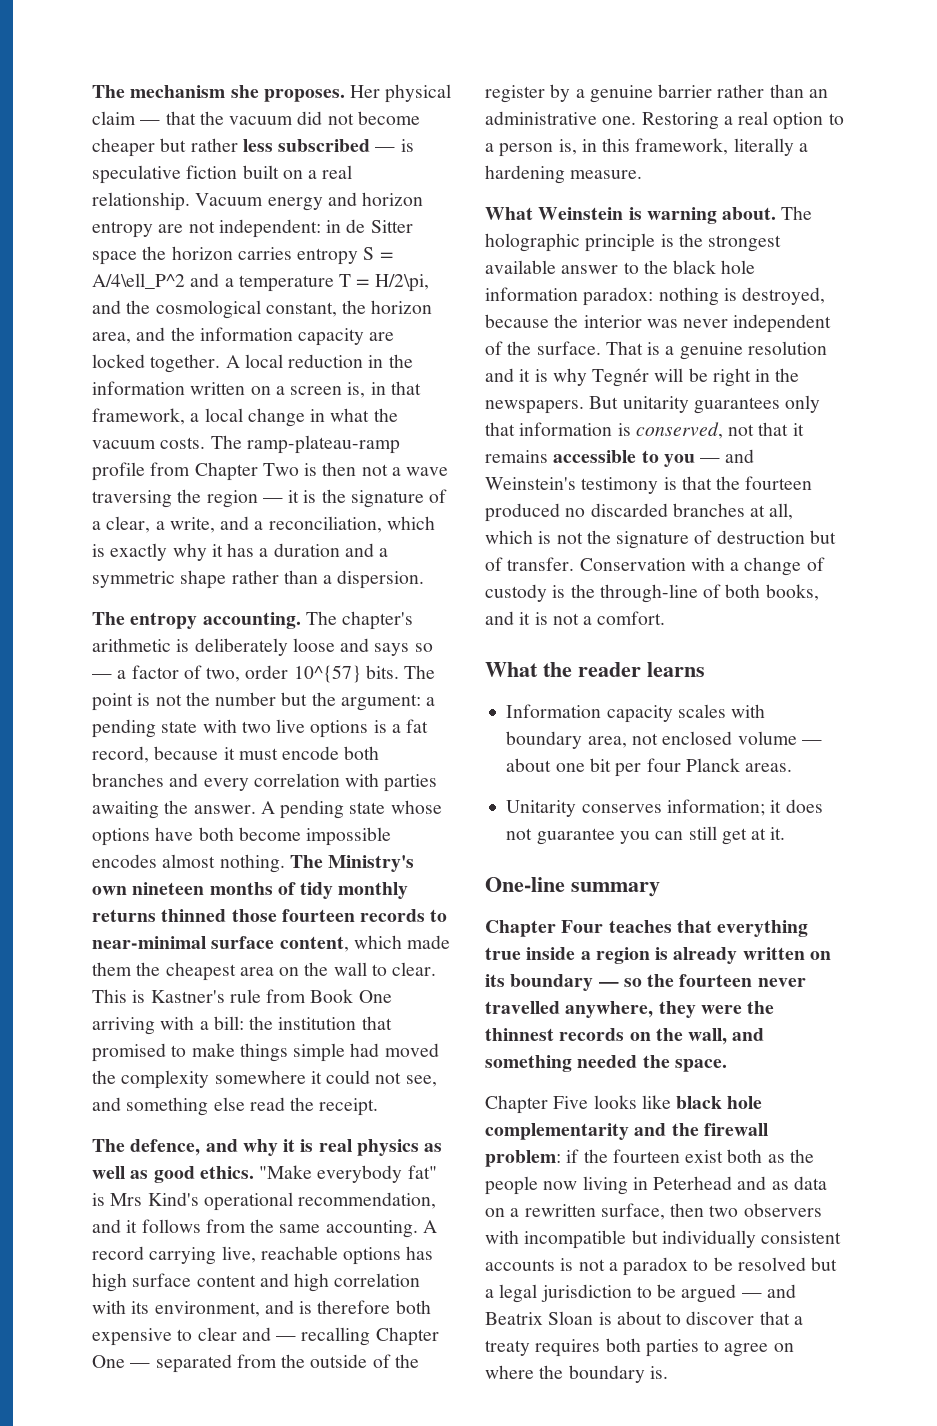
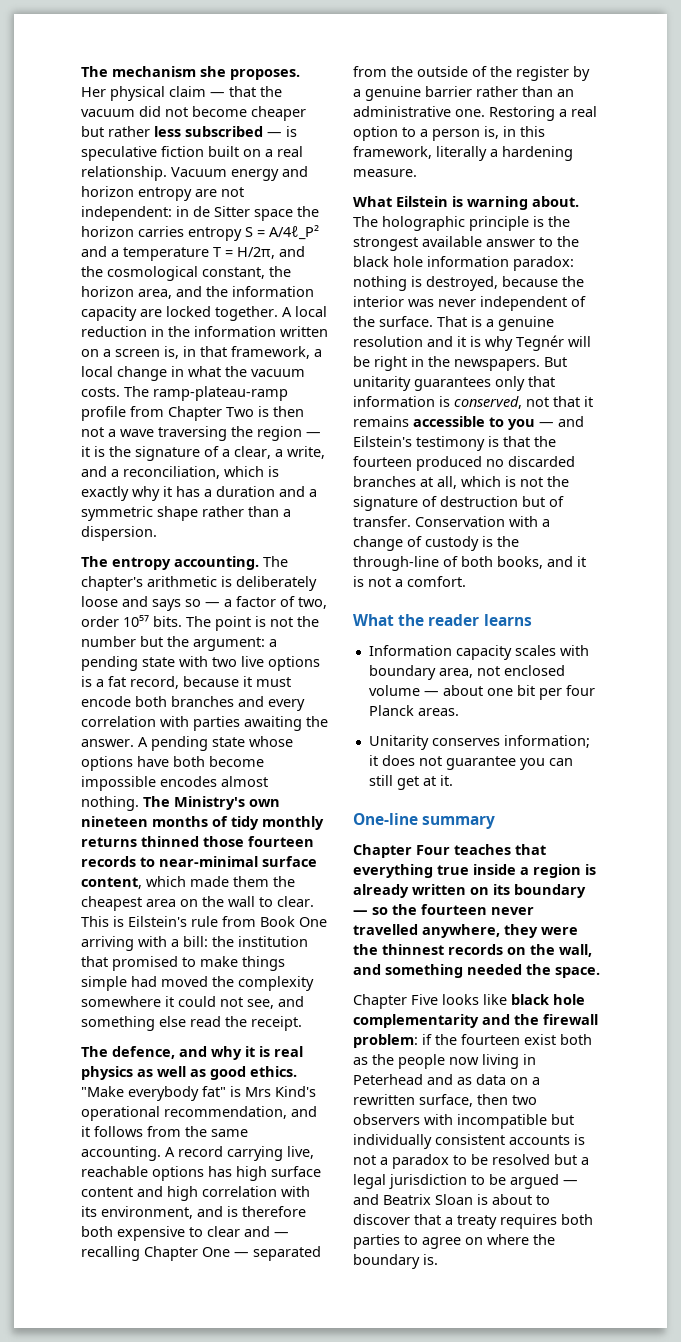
- Vacuum energy and horizon entropy are not independent: in de Sitter space the horizon carries entropy S = A/4\ell_P^2 and a temperature T = H/2\pi, and the cosmological constant, the horizon area, and the information capacity are locked together.
+ Vacuum energy and horizon entropy are not independent: in de Sitter space the horizon carries entropy S = A/4ℓ_P² and a temperature T = H/2π, and the cosmological constant, the horizon area, and the information capacity are locked together.
- The chapter's arithmetic is deliberately loose and says so — a factor of two, order 10^{57} bits.
+ The chapter's arithmetic is deliberately loose and says so — a factor of two, order 10⁵⁷ bits.
- This is Kastner's rule from Book One arriving with a bill: the institution that promised to make things simple had moved the complexity somewhere it could not see, and something else read the receipt.
+ This is Eilstein's rule from Book One arriving with a bill: the institution that promised to make things simple had moved the complexity somewhere it could not see, and something else read the receipt.
- What Weinstein is warning about.
+ What Eilstein is warning about.
- But unitarity guarantees only that information is conserved, not that it remains accessible to you — and Weinstein's testimony is that the fourteen produced no discarded branches at all, which is not the signature of destruction but of transfer.
+ But unitarity guarantees only that information is conserved, not that it remains accessible to you — and Eilstein's testimony is that the fourteen produced no discarded branches at all, which is not the signature of destruction but of transfer.

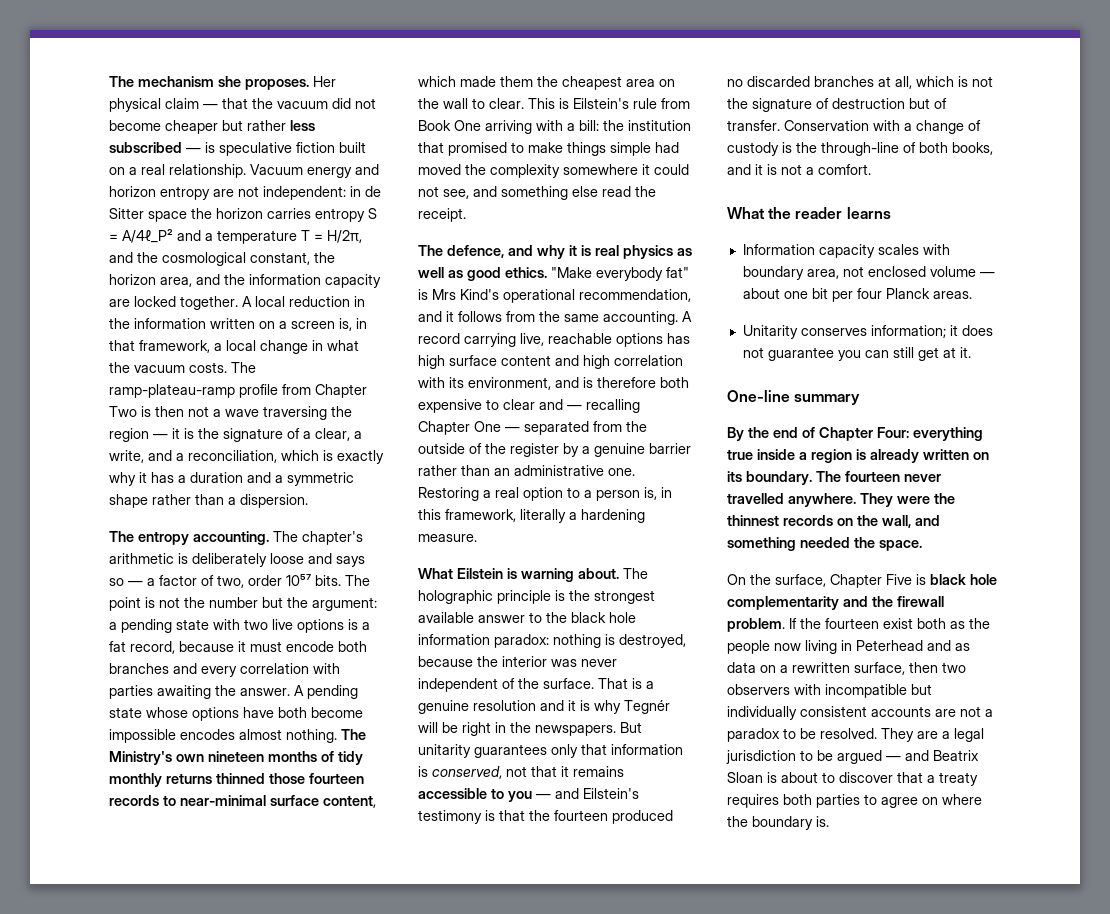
- Chapter Four teaches that everything true inside a region is already written on its boundary — so the fourteen never travelled anywhere, they were the thinnest records on the wall, and something needed the space.
+ By the end of Chapter Four: everything true inside a region is already written on its boundary. The fourteen never travelled anywhere. They were the thinnest records on the wall, and something needed the space.
- Chapter Five looks like black hole complementarity and the firewall problem: if the fourteen exist both as the people now living in Peterhead and as data on a rewritten surface, then two observers with incompatible but individually consistent accounts is not a paradox to be resolved but a legal jurisdiction to be argued — and Beatrix Sloan is about to discover that a treaty requires both parties to agree on where the boundary is.
+ On the surface, Chapter Five is black hole complementarity and the firewall problem. If the fourteen exist both as the people now living in Peterhead and as data on a rewritten surface, then two observers with incompatible but individually consistent accounts are not a paradox to be resolved. They are a legal jurisdiction to be argued — and Beatrix Sloan is about to discover that a treaty requires both parties to agree on where the boundary is.

